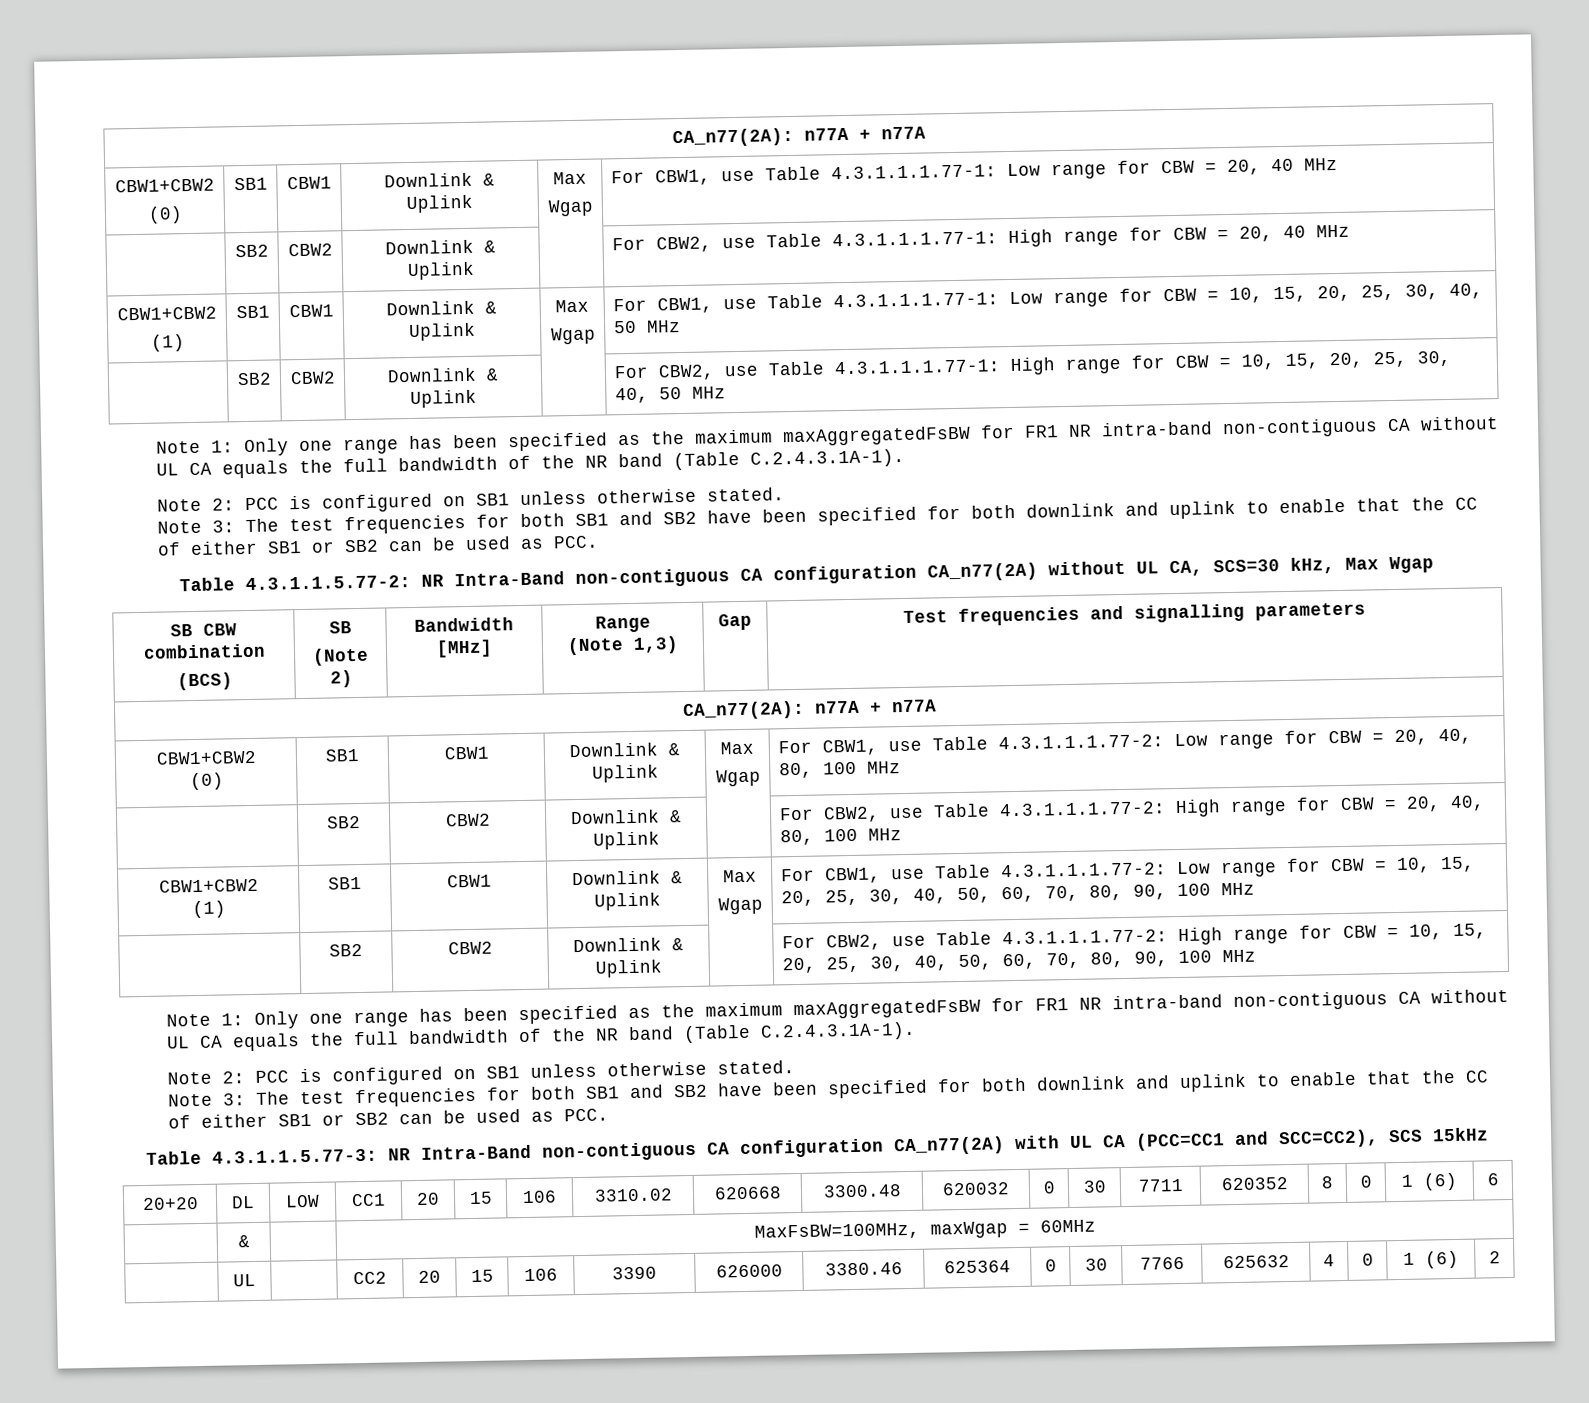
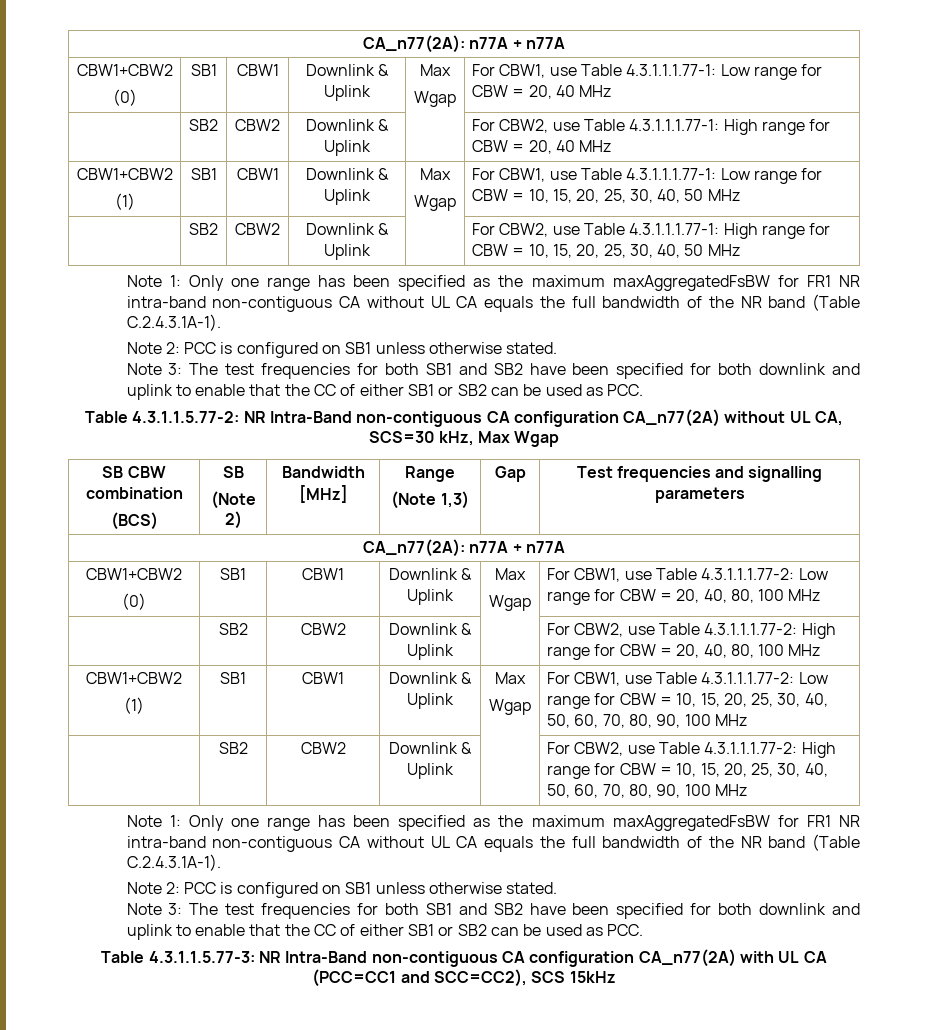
- 20+20 | DL | LOW | CC1 | 20 | 15 | 106 | 3310.02 | 620668 | 3300.48 | 620032 | 0 | 30 | 7711 | 620352 | 8 | 0 | 1 (6) | 6
- | & | | MaxFsBW=100MHz, maxWgap = 60MHz
- | UL | | CC2 | 20 | 15 | 106 | 3390 | 626000 | 3380.46 | 625364 | 0 | 30 | 7766 | 625632 | 4 | 0 | 1 (6) | 2

